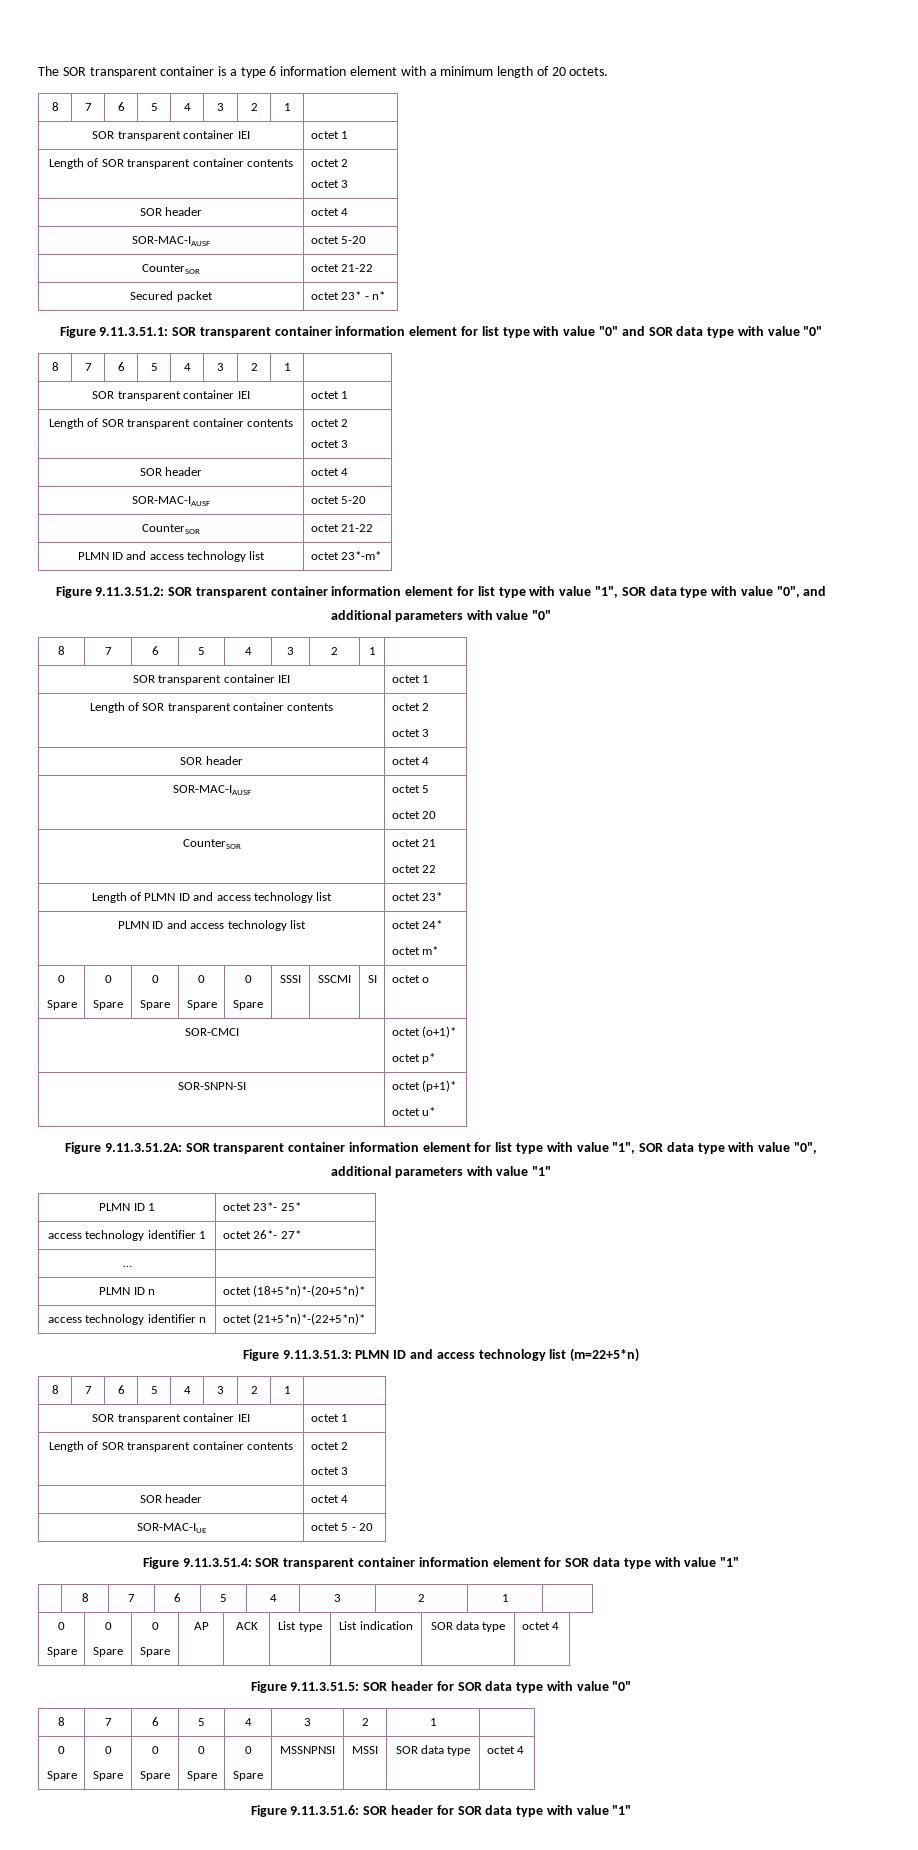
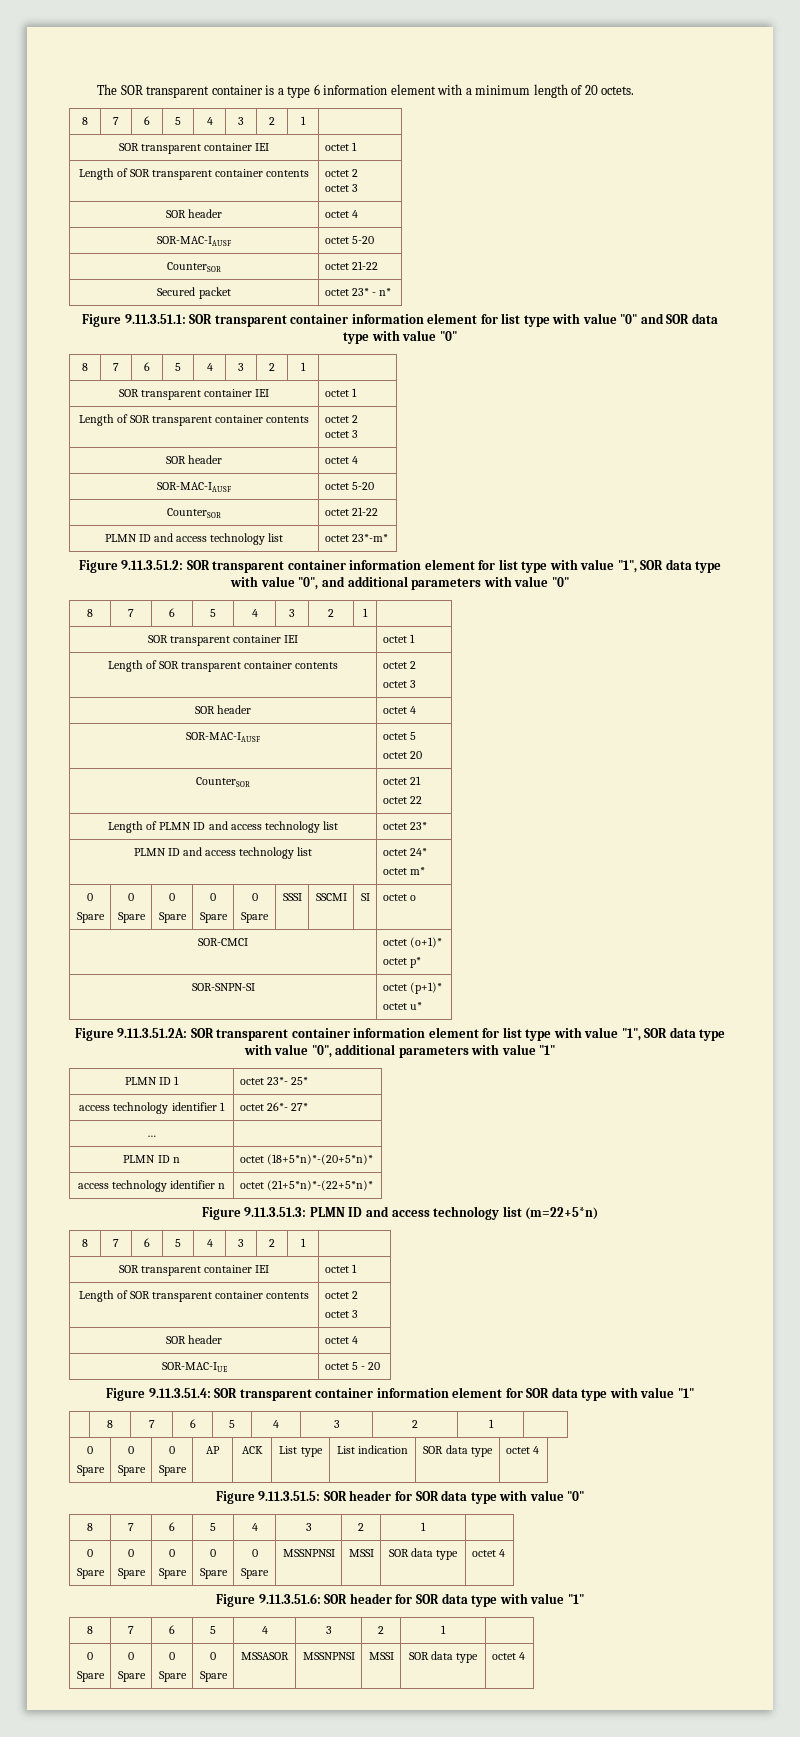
  Figure 9.11.3.51.6: SOR header for SOR data type with value "1"
+ 8 | 7 | 6 | 5 | 4 | 3 | 2 | 1 |
+ 0
+ Spare | 0
+ Spare | 0
+ Spare | 0
+ Spare | MSSASOR | MSSNPNSI | MSSI | SOR data type | octet 4

